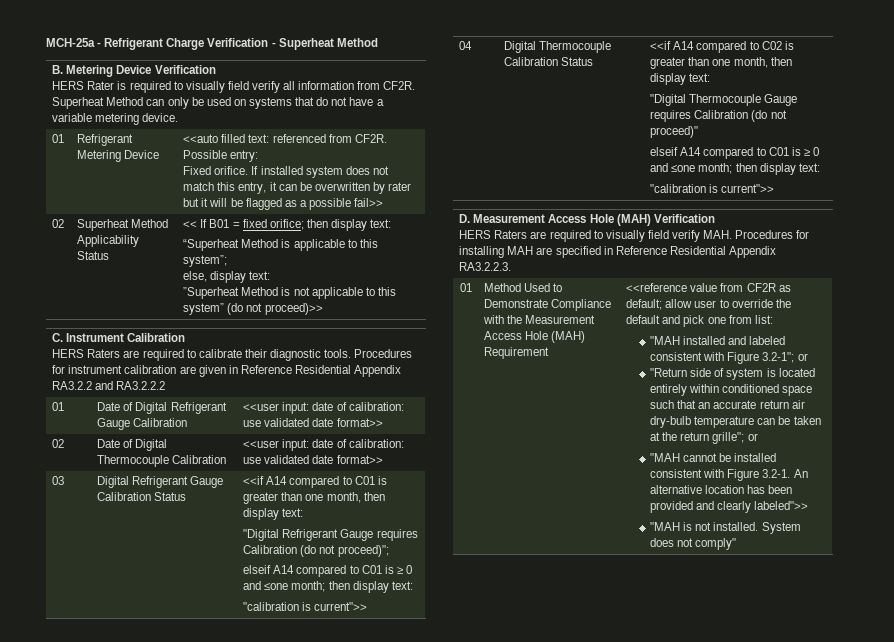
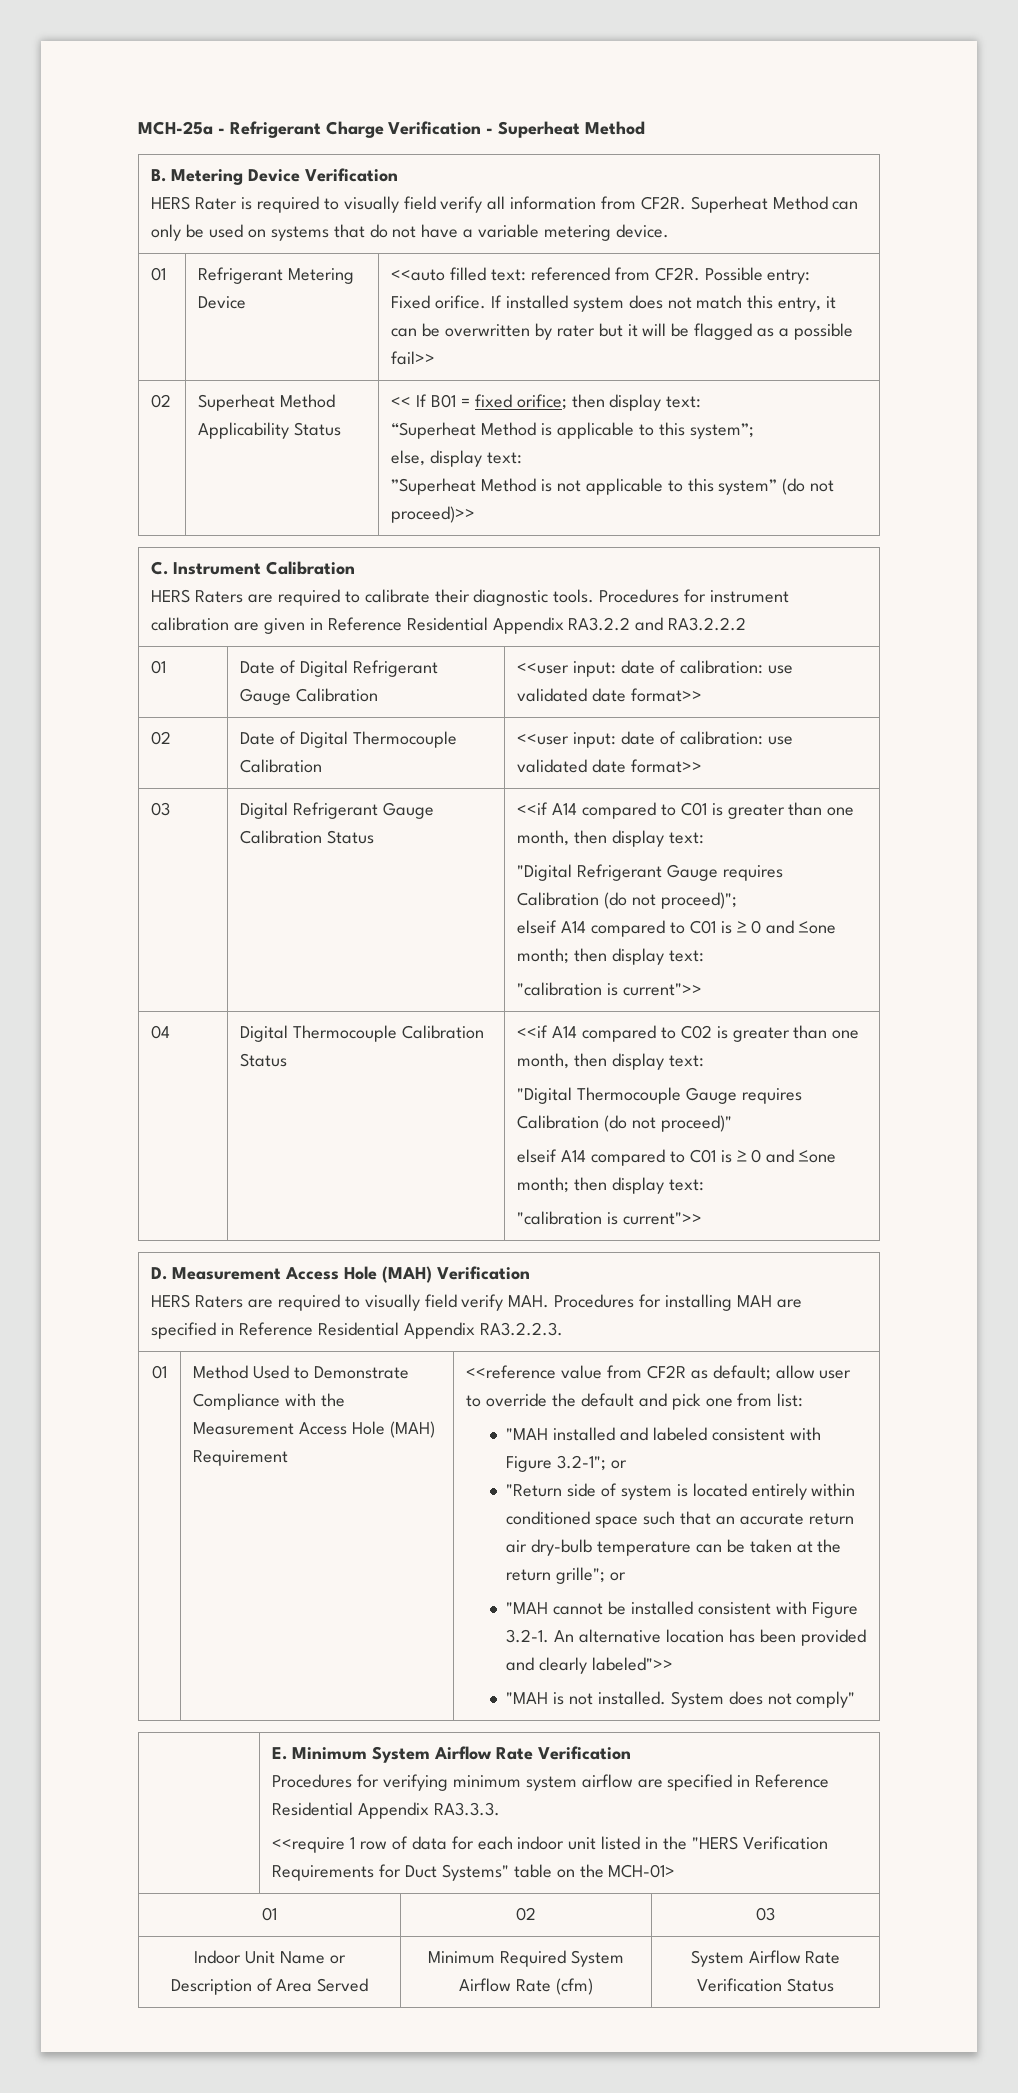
+ E. Minimum System Airflow Rate Verification
+ Procedures for verifying minimum system airflow are specified in Reference Residential Appendix RA3.3.3.
+ <<require 1 row of data for each indoor unit listed in the "HERS Verification Requirements for Duct Systems" table on the MCH-01>
+ 01 | 02 | 03
+ Indoor Unit Name or Description of Area Served | Minimum Required System Airflow Rate (cfm) | System Airflow Rate Verification Status

